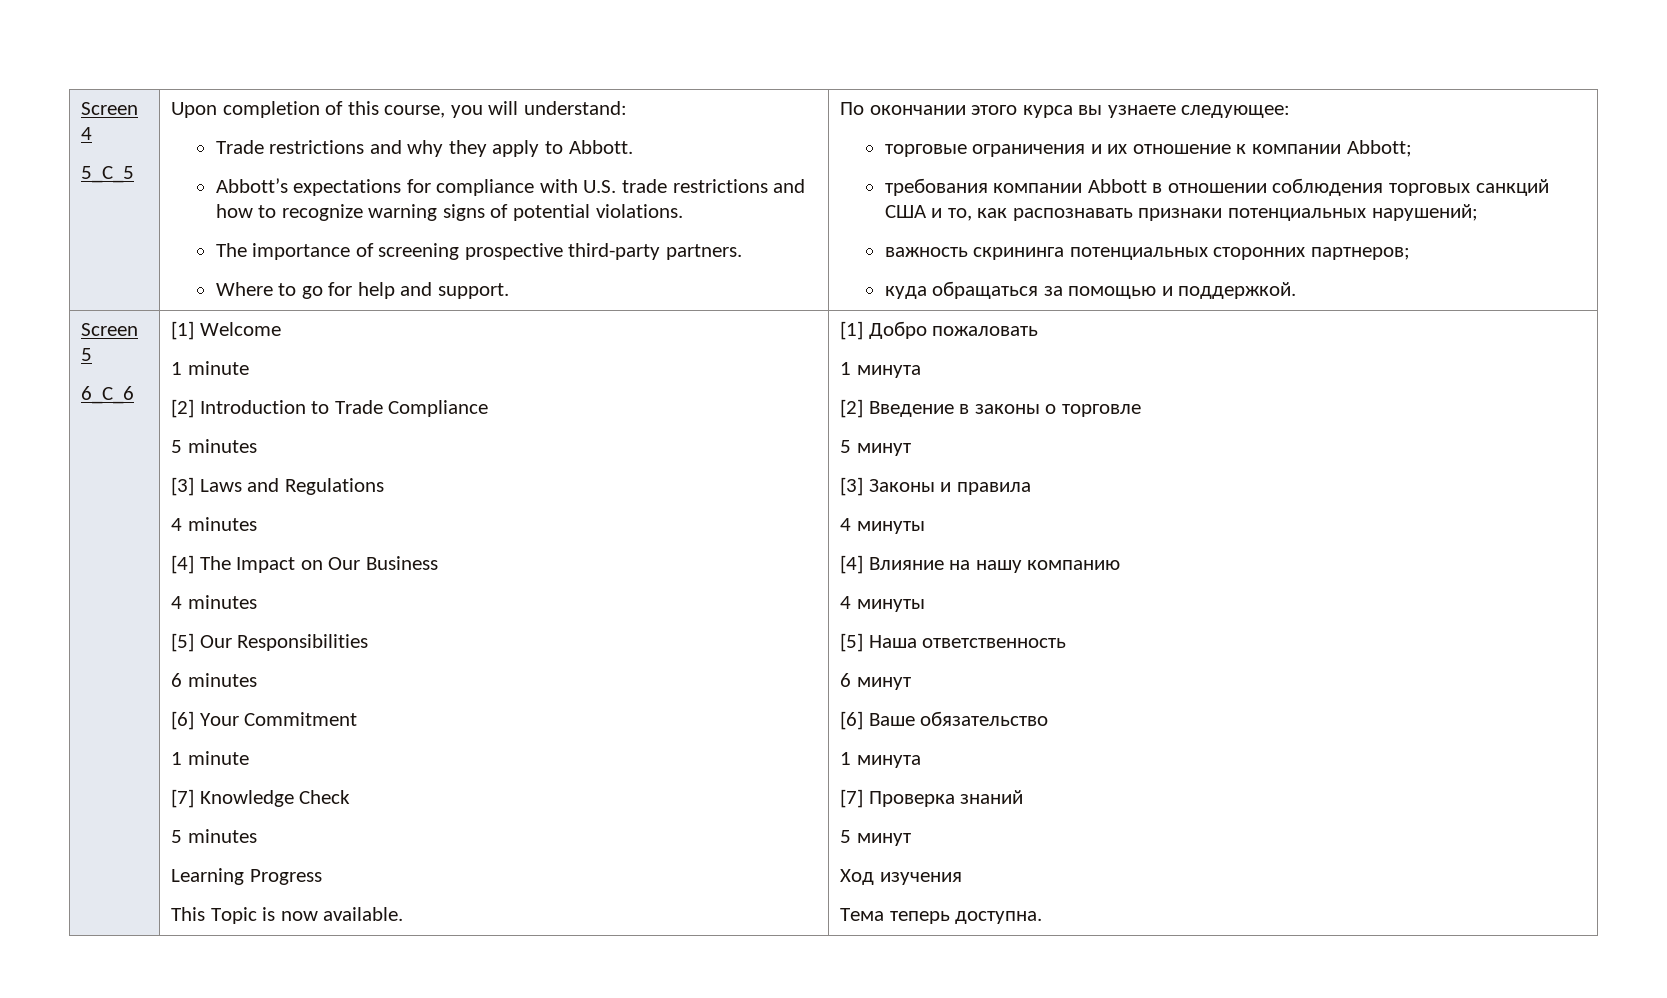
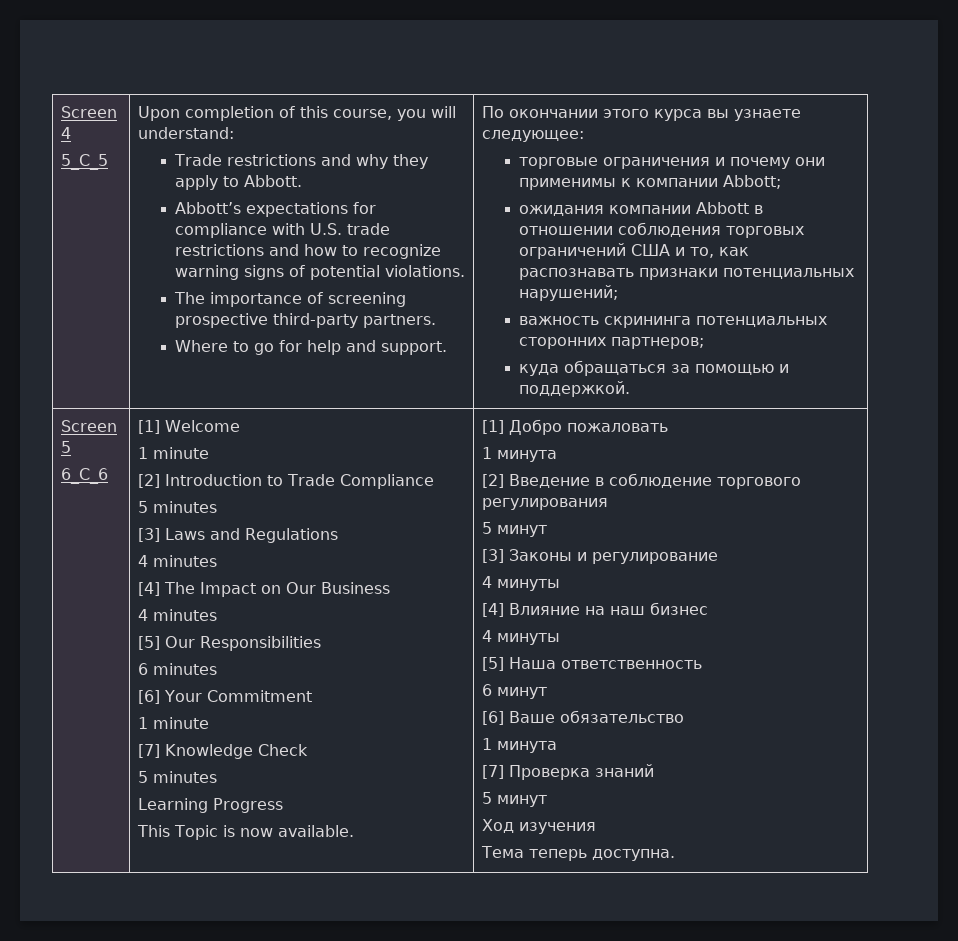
- торговые ограничения и их отношение к компании Abbott;
+ торговые ограничения и почему они применимы к компании Abbott;
- требования компании Abbott в отношении соблюдения торговых санкций США и то, как распознавать признаки потенциальных нарушений;
+ ожидания компании Abbott в отношении соблюдения торговых ограничений США и то, как распознавать признаки потенциальных нарушений;
- [2] Введение в законы о торговле
+ [2] Введение в соблюдение торгового регулирования
- [3] Законы и правила
+ [3] Законы и регулирование
- [4] Влияние на нашу компанию
+ [4] Влияние на наш бизнес

